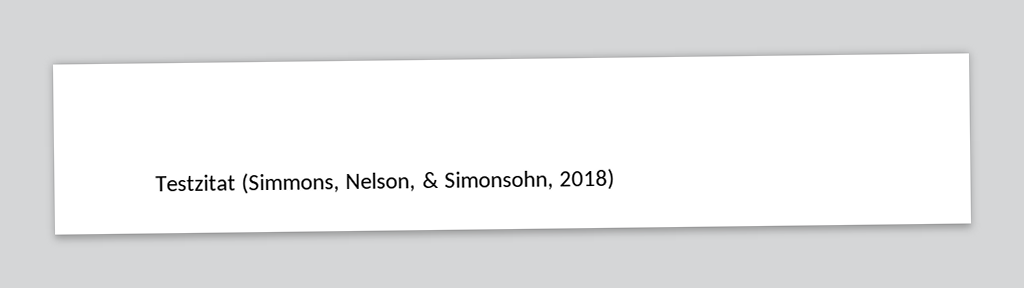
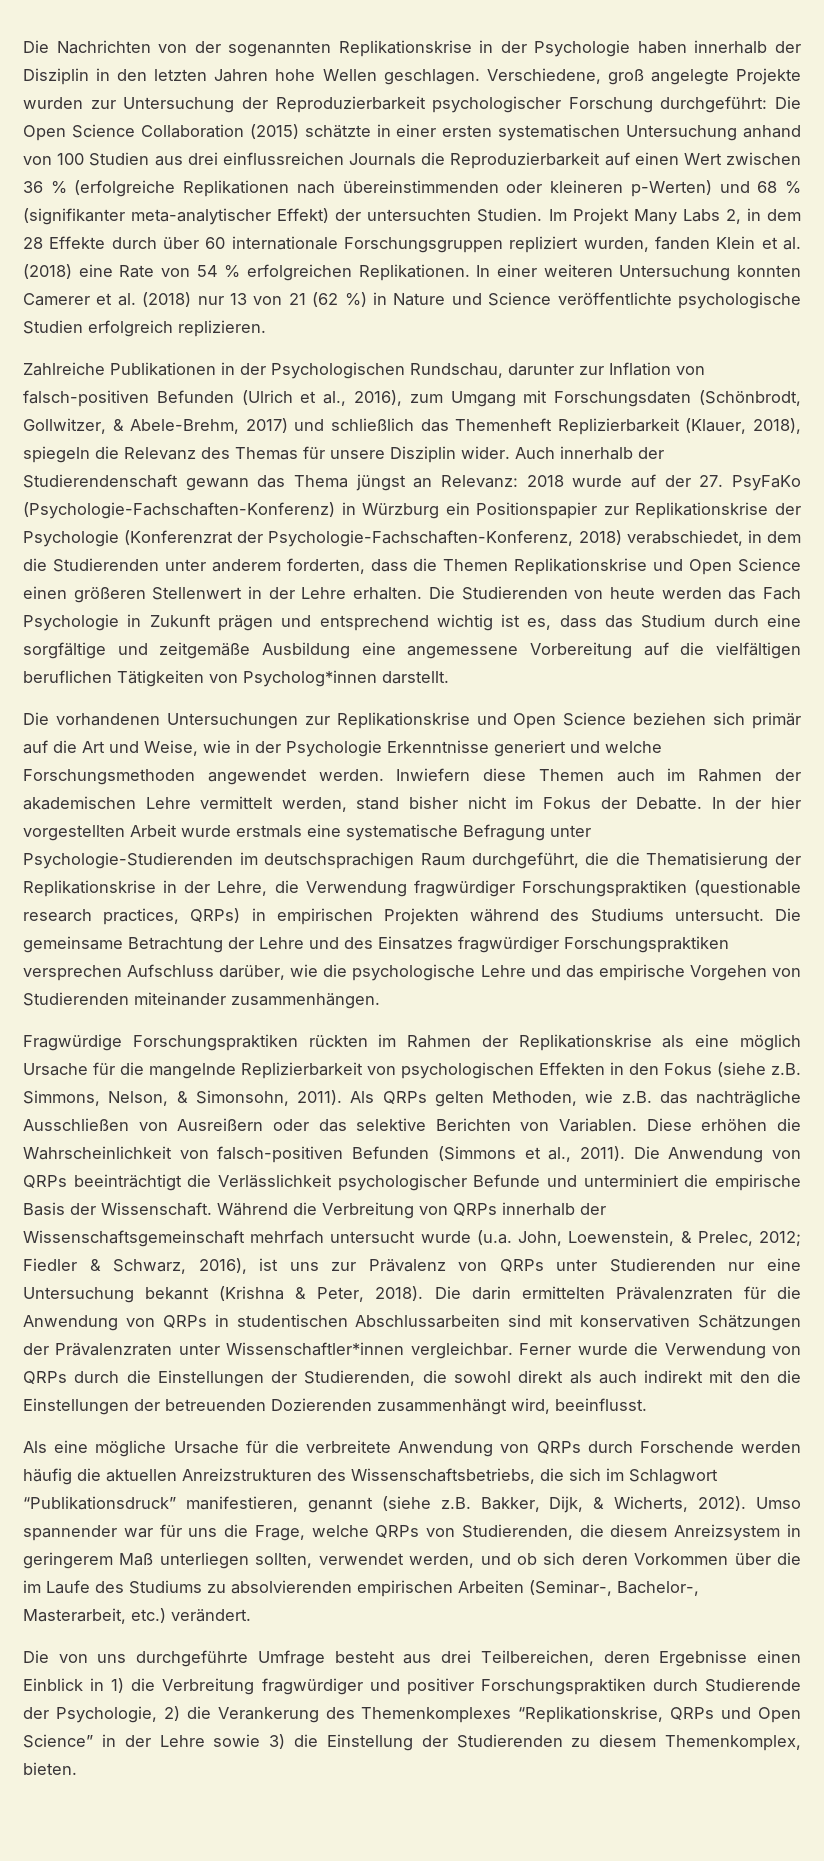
- Testzitat (Simmons, Nelson, & Simonsohn, 2018)
+ Die Nachrichten von der sogenannten Replikationskrise in der Psychologie haben innerhalb der Disziplin in den letzten Jahren hohe Wellen geschlagen. Verschiedene, groß angelegte Projekte wurden zur Untersuchung der Reproduzierbarkeit psychologischer Forschung durchgeführt: Die Open Science Collaboration (2015) schätzte in einer ersten systematischen Untersuchung anhand von 100 Studien aus drei einflussreichen Journals die Reproduzierbarkeit auf einen Wert zwischen 36 % (erfolgreiche Replikationen nach übereinstimmenden oder kleineren p-Werten) und 68 % (signifikanter meta-analytischer Effekt) der untersuchten Studien. Im Projekt Many Labs 2, in dem 28 Effekte durch über 60 internationale Forschungsgruppen repliziert wurden, fanden Klein et al. (2018) eine Rate von 54 % erfolgreichen Replikationen. In einer weiteren Untersuchung konnten Camerer et al. (2018) nur 13 von 21 (62 %) in Nature und Science veröffentlichte psychologische Studien erfolgreich replizieren.
+ Zahlreiche Publikationen in der Psychologischen Rundschau, darunter zur Inflation von falsch-positiven Befunden (Ulrich et al., 2016), zum Umgang mit Forschungsdaten (Schönbrodt, Gollwitzer, & Abele-Brehm, 2017) und schließlich das Themenheft Replizierbarkeit (Klauer, 2018), spiegeln die Relevanz des Themas für unsere Disziplin wider. Auch innerhalb der Studierendenschaft gewann das Thema jüngst an Relevanz: 2018 wurde auf der 27. PsyFaKo (Psychologie-Fachschaften-Konferenz) in Würzburg ein Positionspapier zur Replikationskrise der Psychologie (Konferenzrat der Psychologie-Fachschaften-Konferenz, 2018) verabschiedet, in dem die Studierenden unter anderem forderten, dass die Themen Replikationskrise und Open Science einen größeren Stellenwert in der Lehre erhalten. Die Studierenden von heute werden das Fach Psychologie in Zukunft prägen und entsprechend wichtig ist es, dass das Studium durch eine sorgfältige und zeitgemäße Ausbildung eine angemessene Vorbereitung auf die vielfältigen beruflichen Tätigkeiten von Psycholog*innen darstellt.
+ Die vorhandenen Untersuchungen zur Replikationskrise und Open Science beziehen sich primär auf die Art und Weise, wie in der Psychologie Erkenntnisse generiert und welche Forschungsmethoden angewendet werden. Inwiefern diese Themen auch im Rahmen der akademischen Lehre vermittelt werden, stand bisher nicht im Fokus der Debatte. In der hier vorgestellten Arbeit wurde erstmals eine systematische Befragung unter Psychologie-Studierenden im deutschsprachigen Raum durchgeführt, die die Thematisierung der Replikationskrise in der Lehre, die Verwendung fragwürdiger Forschungspraktiken (questionable research practices, QRPs) in empirischen Projekten während des Studiums untersucht. Die gemeinsame Betrachtung der Lehre und des Einsatzes fragwürdiger Forschungspraktiken versprechen Aufschluss darüber, wie die psychologische Lehre und das empirische Vorgehen von Studierenden miteinander zusammenhängen.
+ Fragwürdige Forschungspraktiken rückten im Rahmen der Replikationskrise als eine möglich Ursache für die mangelnde Replizierbarkeit von psychologischen Effekten in den Fokus (siehe z.B. Simmons, Nelson, & Simonsohn, 2011). Als QRPs gelten Methoden, wie z.B. das nachträgliche Ausschließen von Ausreißern oder das selektive Berichten von Variablen. Diese erhöhen die Wahrscheinlichkeit von falsch-positiven Befunden (Simmons et al., 2011). Die Anwendung von QRPs beeinträchtigt die Verlässlichkeit psychologischer Befunde und unterminiert die empirische Basis der Wissenschaft. Während die Verbreitung von QRPs innerhalb der Wissenschaftsgemeinschaft mehrfach untersucht wurde (u.a. John, Loewenstein, & Prelec, 2012; Fiedler & Schwarz, 2016), ist uns zur Prävalenz von QRPs unter Studierenden nur eine Untersuchung bekannt (Krishna & Peter, 2018). Die darin ermittelten Prävalenzraten für die Anwendung von QRPs in studentischen Abschlussarbeiten sind mit konservativen Schätzungen der Prävalenzraten unter Wissenschaftler*innen vergleichbar. Ferner wurde die Verwendung von QRPs durch die Einstellungen der Studierenden, die sowohl direkt als auch indirekt mit den die Einstellungen der betreuenden Dozierenden zusammenhängt wird, beeinflusst.
+ Als eine mögliche Ursache für die verbreitete Anwendung von QRPs durch Forschende werden häufig die aktuellen Anreizstrukturen des Wissenschaftsbetriebs, die sich im Schlagwort “Publikationsdruck” manifestieren, genannt (siehe z.B. Bakker, Dijk, & Wicherts, 2012). Umso spannender war für uns die Frage, welche QRPs von Studierenden, die diesem Anreizsystem in geringerem Maß unterliegen sollten, verwendet werden, und ob sich deren Vorkommen über die im Laufe des Studiums zu absolvierenden empirischen Arbeiten (Seminar-, Bachelor-, Masterarbeit, etc.) verändert.
+ Die von uns durchgeführte Umfrage besteht aus drei Teilbereichen, deren Ergebnisse einen Einblick in 1) die Verbreitung fragwürdiger und positiver Forschungspraktiken durch Studierende der Psychologie, 2) die Verankerung des Themenkomplexes “Replikationskrise, QRPs und Open Science” in der Lehre sowie 3) die Einstellung der Studierenden zu diesem Themenkomplex, bieten.

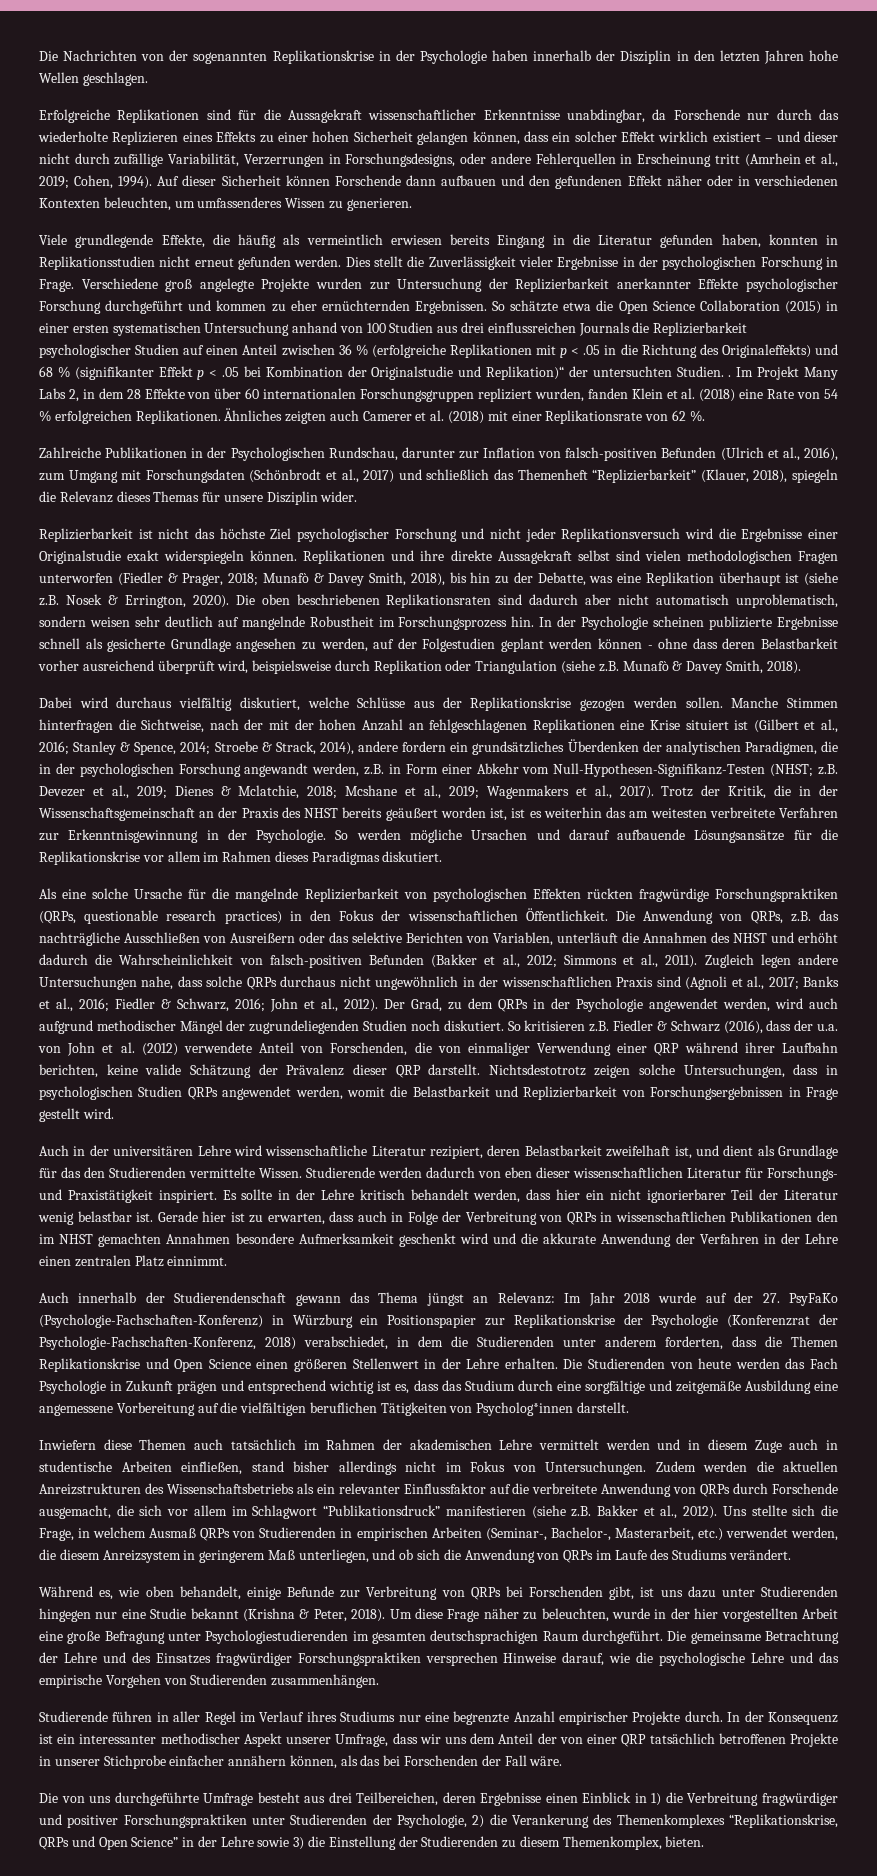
- Die Nachrichten von der sogenannten Replikationskrise in der Psychologie haben innerhalb der Disziplin in den letzten Jahren hohe Wellen geschlagen. Verschiedene, groß angelegte Projekte wurden zur Untersuchung der Reproduzierbarkeit psychologischer Forschung durchgeführt: Die Open Science Collaboration (2015) schätzte in einer ersten systematischen Untersuchung anhand von 100 Studien aus drei einflussreichen Journals die Reproduzierbarkeit auf einen Wert zwischen 36 % (erfolgreiche Replikationen nach übereinstimmenden oder kleineren p-Werten) und 68 % (signifikanter meta-analytischer Effekt) der untersuchten Studien.
+ Die Nachrichten von der sogenannten Replikationskrise in der Psychologie haben innerhalb der Disziplin in den letzten Jahren hohe Wellen geschlagen.
+ Erfolgreiche Replikationen sind für die Aussagekraft wissenschaftlicher Erkenntnisse unabdingbar, da Forschende nur durch das wiederholte Replizieren eines Effekts zu einer hohen Sicherheit gelangen können, dass ein solcher Effekt wirklich existiert – und dieser nicht durch zufällige Variabilität, Verzerrungen in Forschungsdesigns, oder andere Fehlerquellen in Erscheinung tritt (Amrhein et al., 2019; Cohen, 1994). Auf dieser Sicherheit können Forschende dann aufbauen und den gefundenen Effekt näher oder in verschiedenen Kontexten beleuchten, um umfassenderes Wissen zu generieren.
+ Viele grundlegende Effekte, die häufig als vermeintlich erwiesen bereits Eingang in die Literatur gefunden haben, konnten in Replikationsstudien nicht erneut gefunden werden. Dies stellt die Zuverlässigkeit vieler Ergebnisse in der psychologischen Forschung in Frage. Verschiedene groß angelegte Projekte wurden zur Untersuchung der Replizierbarkeit anerkannter Effekte psychologischer Forschung durchgeführt und kommen zu eher ernüchternden Ergebnissen. So schätzte etwa die Open Science Collaboration (2015) in einer ersten systematischen Untersuchung anhand von 100 Studien aus drei einflussreichen Journals die Replizierbarkeit psychologischer Studien auf einen Anteil zwischen 36 % (erfolgreiche Replikationen mit p < .05 in die Richtung des Originaleffekts) und 68 % (signifikanter Effekt p < .05 bei Kombination der Originalstudie und Replikation)“ der untersuchten Studien. .
- Im Projekt Many Labs 2, in dem 28 Effekte durch über 60 internationale Forschungsgruppen repliziert wurden, fanden Klein et al. (2018) eine Rate von 54 % erfolgreichen Replikationen.
+ Im Projekt Many Labs 2, in dem 28 Effekte von über 60 internationalen Forschungsgruppen repliziert wurden, fanden Klein et al. (2018) eine Rate von 54 % erfolgreichen Replikationen.
- In einer weiteren Untersuchung konnten Camerer et al. (2018) nur 13 von 21 (62 %) in Nature und Science veröffentlichte psychologische Studien erfolgreich replizieren.
+ Ähnliches zeigten auch Camerer et al. (2018) mit einer Replikationsrate von 62 %.
- Zahlreiche Publikationen in der Psychologischen Rundschau, darunter zur Inflation von falsch-positiven Befunden (Ulrich et al., 2016), zum Umgang mit Forschungsdaten (Schönbrodt, Gollwitzer, & Abele-Brehm, 2017) und schließlich das Themenheft Replizierbarkeit (Klauer, 2018), spiegeln die Relevanz des Themas für unsere Disziplin wider. Auch innerhalb der Studierendenschaft gewann das Thema jüngst an Relevanz:
+ Zahlreiche Publikationen in der Psychologischen Rundschau, darunter zur Inflation von falsch-positiven Befunden (Ulrich et al., 2016), zum Umgang mit Forschungsdaten (Schönbrodt et al., 2017) und schließlich das Themenheft “Replizierbarkeit” (Klauer, 2018), spiegeln die Relevanz dieses Themas für unsere Disziplin wider.
+ Replizierbarkeit ist nicht das höchste Ziel psychologischer Forschung und nicht jeder Replikationsversuch wird die Ergebnisse einer Originalstudie exakt widerspiegeln können. Replikationen und ihre direkte Aussagekraft selbst sind vielen methodologischen Fragen unterworfen (Fiedler & Prager, 2018; Munafò & Davey Smith, 2018), bis hin zu der Debatte, was eine Replikation überhaupt ist (siehe z.B. Nosek & Errington, 2020). Die oben beschriebenen Replikationsraten sind dadurch aber nicht automatisch unproblematisch, sondern weisen sehr deutlich auf mangelnde Robustheit im Forschungsprozess hin. In der Psychologie scheinen publizierte Ergebnisse schnell als gesicherte Grundlage angesehen zu werden, auf der Folgestudien geplant werden können - ohne dass deren Belastbarkeit vorher ausreichend überprüft wird, beispielsweise durch Replikation oder Triangulation (siehe z.B. Munafò & Davey Smith, 2018).
+ Dabei wird durchaus vielfältig diskutiert, welche Schlüsse aus der Replikationskrise gezogen werden sollen. Manche Stimmen hinterfragen die Sichtweise, nach der mit der hohen Anzahl an fehlgeschlagenen Replikationen eine Krise situiert ist (Gilbert et al., 2016; Stanley & Spence, 2014; Stroebe & Strack, 2014), andere fordern ein grundsätzliches Überdenken der analytischen Paradigmen, die in der psychologischen Forschung angewandt werden, z.B. in Form einer Abkehr vom Null-Hypothesen-Signifikanz-Testen (NHST; z.B. Devezer et al., 2019; Dienes & Mclatchie, 2018; Mcshane et al., 2019; Wagenmakers et al., 2017). Trotz der Kritik, die in der Wissenschaftsgemeinschaft an der Praxis des NHST bereits geäußert worden ist, ist es weiterhin das am weitesten verbreitete Verfahren zur Erkenntnisgewinnung in der Psychologie. So werden mögliche Ursachen und darauf aufbauende Lösungsansätze für die Replikationskrise vor allem im Rahmen dieses Paradigmas diskutiert.
+ Als eine solche Ursache für die mangelnde Replizierbarkeit von psychologischen Effekten rückten fragwürdige Forschungspraktiken (QRPs, questionable research practices) in den Fokus der wissenschaftlichen Öffentlichkeit. Die Anwendung von QRPs, z.B. das nachträgliche Ausschließen von Ausreißern oder das selektive Berichten von Variablen, unterläuft die Annahmen des NHST und erhöht dadurch die Wahrscheinlichkeit von falsch-positiven Befunden (Bakker et al., 2012; Simmons et al., 2011). Zugleich legen andere Untersuchungen nahe, dass solche QRPs durchaus nicht ungewöhnlich in der wissenschaftlichen Praxis sind (Agnoli et al., 2017; Banks et al., 2016; Fiedler & Schwarz, 2016; John et al., 2012). Der Grad, zu dem QRPs in der Psychologie angewendet werden, wird auch aufgrund methodischer Mängel der zugrundeliegenden Studien noch diskutiert. So kritisieren z.B. Fiedler & Schwarz (2016), dass der u.a. von John et al. (2012) verwendete Anteil von Forschenden, die von einmaliger Verwendung einer QRP während ihrer Laufbahn berichten, keine valide Schätzung der Prävalenz dieser QRP darstellt. Nichtsdestotrotz zeigen solche Untersuchungen, dass in psychologischen Studien QRPs angewendet werden, womit die Belastbarkeit und Replizierbarkeit von Forschungsergebnissen in Frage gestellt wird.
+ Auch in der universitären Lehre wird wissenschaftliche Literatur rezipiert, deren Belastbarkeit zweifelhaft ist, und dient als Grundlage für das den Studierenden vermittelte Wissen. Studierende werden dadurch von eben dieser wissenschaftlichen Literatur für Forschungs- und Praxistätigkeit inspiriert. Es sollte in der Lehre kritisch behandelt werden, dass hier ein nicht ignorierbarer Teil der Literatur wenig belastbar ist. Gerade hier ist zu erwarten, dass auch in Folge der Verbreitung von QRPs in wissenschaftlichen Publikationen den im NHST gemachten Annahmen besondere Aufmerksamkeit geschenkt wird und die akkurate Anwendung der Verfahren in der Lehre einen zentralen Platz einnimmt.
+ Auch innerhalb der Studierendenschaft gewann das Thema jüngst an Relevanz:
- 2018 wurde auf der 27. PsyFaKo (Psychologie-Fachschaften-Konferenz) in Würzburg ein Positionspapier zur Replikationskrise der Psychologie (Konferenzrat der Psychologie-Fachschaften-Konferenz, 2018) verabschiedet, in dem die Studierenden unter anderem forderten, dass die Themen Replikationskrise und Open Science einen größeren Stellenwert in der Lehre erhalten.
+ Im Jahr 2018 wurde auf der 27. PsyFaKo (Psychologie-Fachschaften-Konferenz) in Würzburg ein Positionspapier zur Replikationskrise der Psychologie (Konferenzrat der Psychologie-Fachschaften-Konferenz, 2018) verabschiedet, in dem die Studierenden unter anderem forderten, dass die Themen Replikationskrise und Open Science einen größeren Stellenwert in der Lehre erhalten.
- Die vorhandenen Untersuchungen zur Replikationskrise und Open Science beziehen sich primär auf die Art und Weise, wie in der Psychologie Erkenntnisse generiert und welche Forschungsmethoden angewendet werden. Inwiefern diese Themen auch im Rahmen der akademischen Lehre vermittelt werden, stand bisher nicht im Fokus der Debatte. In der hier vorgestellten Arbeit wurde erstmals eine systematische Befragung unter Psychologie-Studierenden im deutschsprachigen Raum durchgeführt, die die Thematisierung der Replikationskrise in der Lehre, die Verwendung fragwürdiger Forschungspraktiken (questionable research practices, QRPs) in empirischen Projekten während des Studiums untersucht.
+ Inwiefern diese Themen auch tatsächlich im Rahmen der akademischen Lehre vermittelt werden und in diesem Zuge auch in studentische Arbeiten einfließen, stand bisher allerdings nicht im Fokus von Untersuchungen. Zudem werden die aktuellen Anreizstrukturen des Wissenschaftsbetriebs als ein relevanter Einflussfaktor auf die verbreitete Anwendung von QRPs durch Forschende ausgemacht, die sich vor allem im Schlagwort “Publikationsdruck” manifestieren (siehe z.B. Bakker et al., 2012). Uns stellte sich die Frage, in welchem Ausmaß QRPs von Studierenden in empirischen Arbeiten (Seminar-, Bachelor-, Masterarbeit, etc.) verwendet werden, die diesem Anreizsystem in geringerem Maß unterliegen, und ob sich die Anwendung von QRPs im Laufe des Studiums verändert.
+ Während es, wie oben behandelt, einige Befunde zur Verbreitung von QRPs bei Forschenden gibt, ist uns dazu unter Studierenden hingegen nur eine Studie bekannt (Krishna & Peter, 2018). Um diese Frage näher zu beleuchten, wurde in der hier vorgestellten Arbeit eine große Befragung unter Psychologiestudierenden im gesamten deutschsprachigen Raum durchgeführt.
- Die gemeinsame Betrachtung der Lehre und des Einsatzes fragwürdiger Forschungspraktiken versprechen Aufschluss darüber, wie die psychologische Lehre und das empirische Vorgehen von Studierenden miteinander zusammenhängen.
+ Die gemeinsame Betrachtung der Lehre und des Einsatzes fragwürdiger Forschungspraktiken versprechen Hinweise darauf, wie die psychologische Lehre und das empirische Vorgehen von Studierenden zusammenhängen.
- Fragwürdige Forschungspraktiken rückten im Rahmen der Replikationskrise als eine möglich Ursache für die mangelnde Replizierbarkeit von psychologischen Effekten in den Fokus (siehe z.B. Simmons, Nelson, & Simonsohn, 2011). Als QRPs gelten Methoden, wie z.B. das nachträgliche Ausschließen von Ausreißern oder das selektive Berichten von Variablen. Diese erhöhen die Wahrscheinlichkeit von falsch-positiven Befunden (Simmons et al., 2011). Die Anwendung von QRPs beeinträchtigt die Verlässlichkeit psychologischer Befunde und unterminiert die empirische Basis der Wissenschaft. Während die Verbreitung von QRPs innerhalb der Wissenschaftsgemeinschaft mehrfach untersucht wurde (u.a. John, Loewenstein, & Prelec, 2012; Fiedler & Schwarz, 2016), ist uns zur Prävalenz von QRPs unter Studierenden nur eine Untersuchung bekannt (Krishna & Peter, 2018). Die darin ermittelten Prävalenzraten für die Anwendung von QRPs in studentischen Abschlussarbeiten sind mit konservativen Schätzungen der Prävalenzraten unter Wissenschaftler*innen vergleichbar. Ferner wurde die Verwendung von QRPs durch die Einstellungen der Studierenden, die sowohl direkt als auch indirekt mit den die Einstellungen der betreuenden Dozierenden zusammenhängt wird, beeinflusst.
- Als eine mögliche Ursache für die verbreitete Anwendung von QRPs durch Forschende werden häufig die aktuellen Anreizstrukturen des Wissenschaftsbetriebs, die sich im Schlagwort “Publikationsdruck” manifestieren, genannt (siehe z.B. Bakker, Dijk, & Wicherts, 2012). Umso spannender war für uns die Frage, welche QRPs von Studierenden, die diesem Anreizsystem in geringerem Maß unterliegen sollten, verwendet werden, und ob sich deren Vorkommen über die im Laufe des Studiums zu absolvierenden empirischen Arbeiten (Seminar-, Bachelor-, Masterarbeit, etc.) verändert.
+ Studierende führen in aller Regel im Verlauf ihres Studiums nur eine begrenzte Anzahl empirischer Projekte durch. In der Konsequenz ist ein interessanter methodischer Aspekt unserer Umfrage, dass wir uns dem Anteil der von einer QRP tatsächlich betroffenen Projekte in unserer Stichprobe einfacher annähern können, als das bei Forschenden der Fall wäre.
- Die von uns durchgeführte Umfrage besteht aus drei Teilbereichen, deren Ergebnisse einen Einblick in 1) die Verbreitung fragwürdiger und positiver Forschungspraktiken durch Studierende der Psychologie, 2) die Verankerung des Themenkomplexes “Replikationskrise, QRPs und Open Science” in der Lehre sowie 3) die Einstellung der Studierenden zu diesem Themenkomplex, bieten.
+ Die von uns durchgeführte Umfrage besteht aus drei Teilbereichen, deren Ergebnisse einen Einblick in 1) die Verbreitung fragwürdiger und positiver Forschungspraktiken unter Studierenden der Psychologie, 2) die Verankerung des Themenkomplexes “Replikationskrise, QRPs und Open Science” in der Lehre sowie 3) die Einstellung der Studierenden zu diesem Themenkomplex, bieten.

